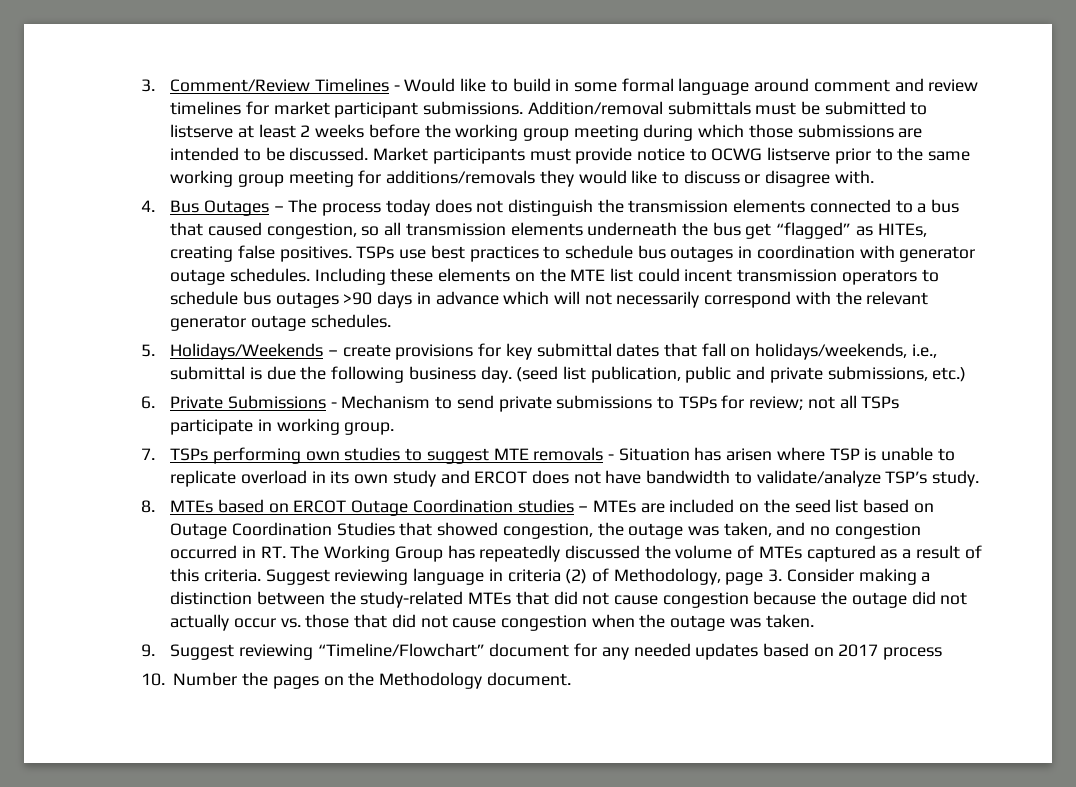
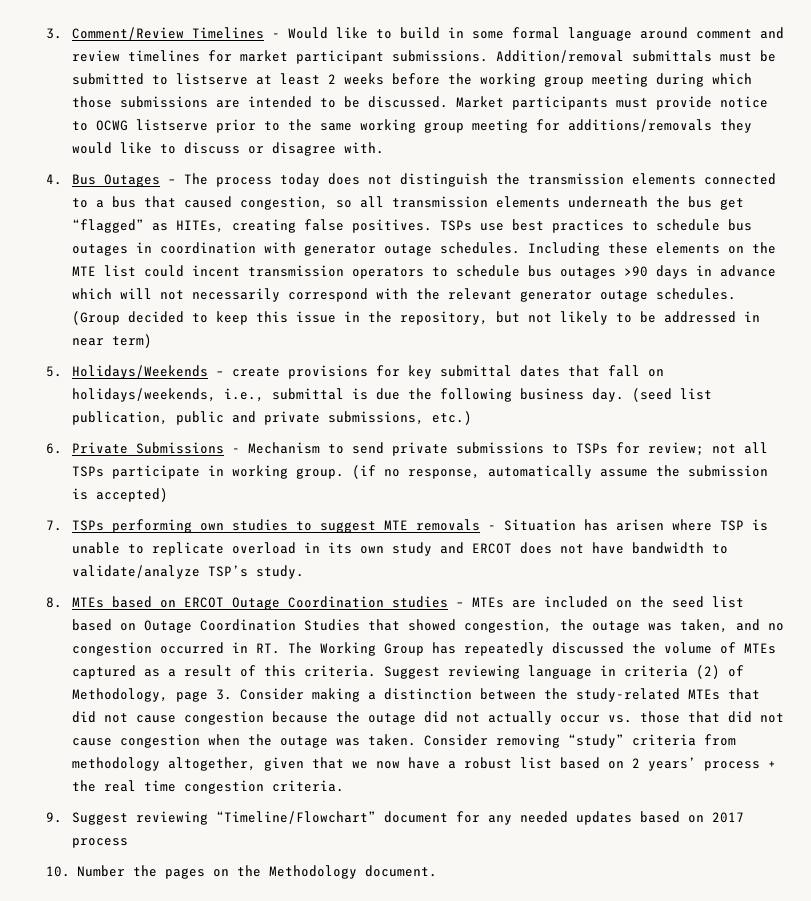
+ (Group decided to keep this issue in the repository, but not likely to be addressed in near term)
+ (if no response, automatically assume the submission is accepted)
+ Consider removing “study” criteria from methodology altogether, given that we now have a robust list based on 2 years’ process + the real time congestion criteria.

